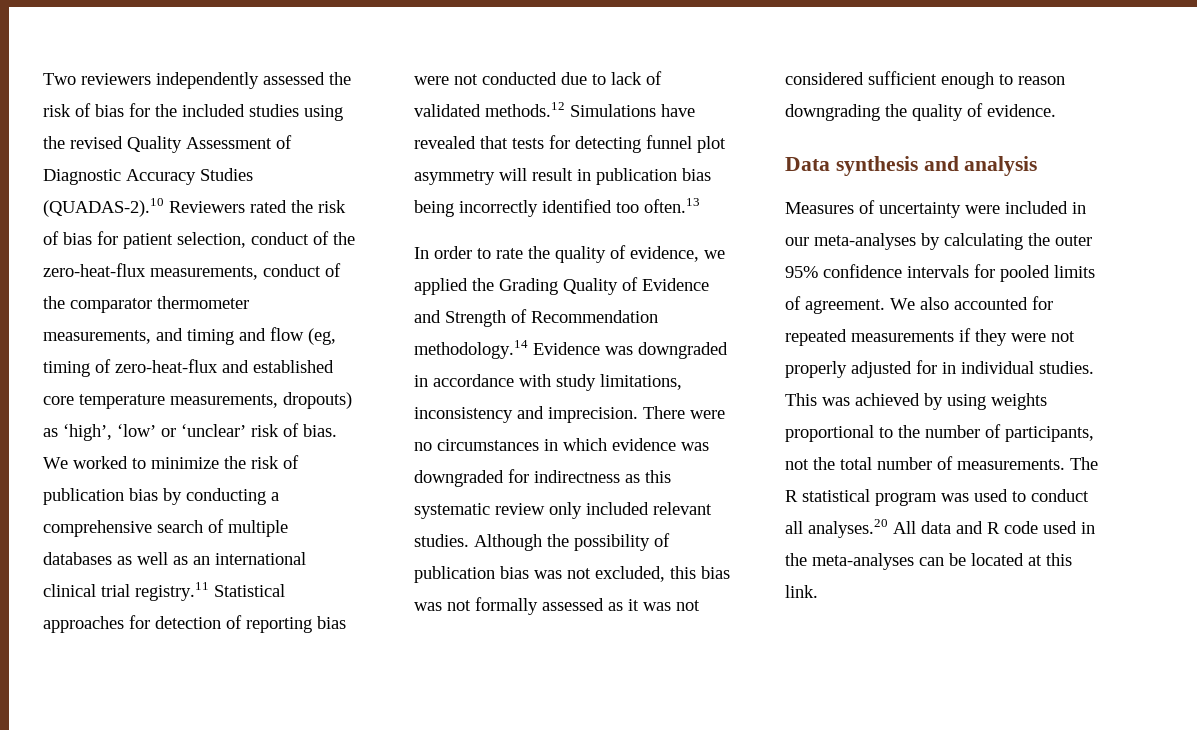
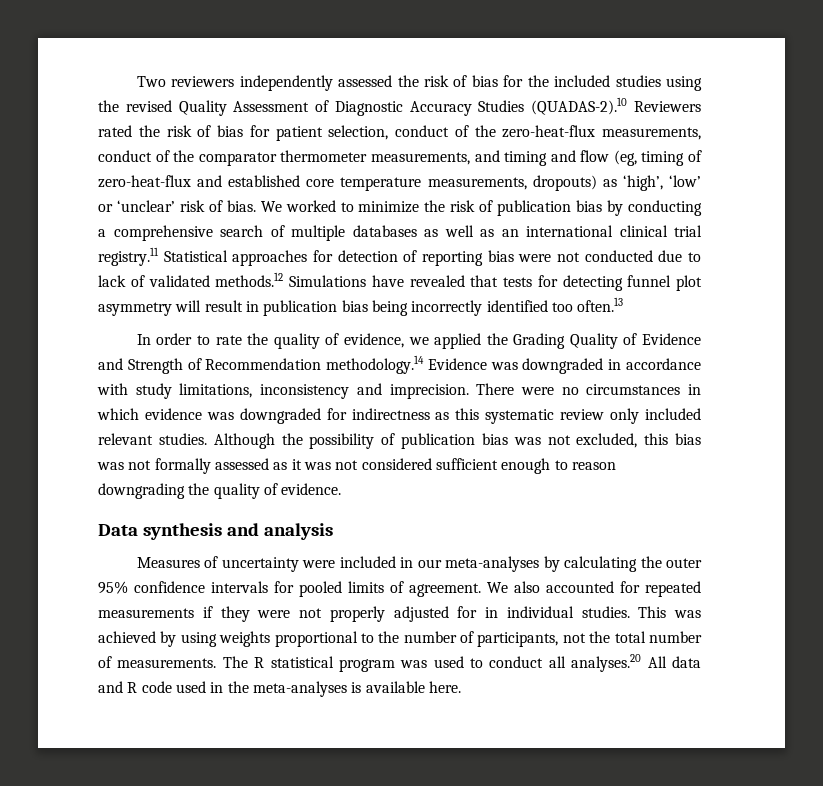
- The R statistical program was used to conduct all analyses.20 All data and R code used in the meta-analyses can be located at this link.
+ The R statistical program was used to conduct all analyses.20 All data and R code used in the meta-analyses is available here.

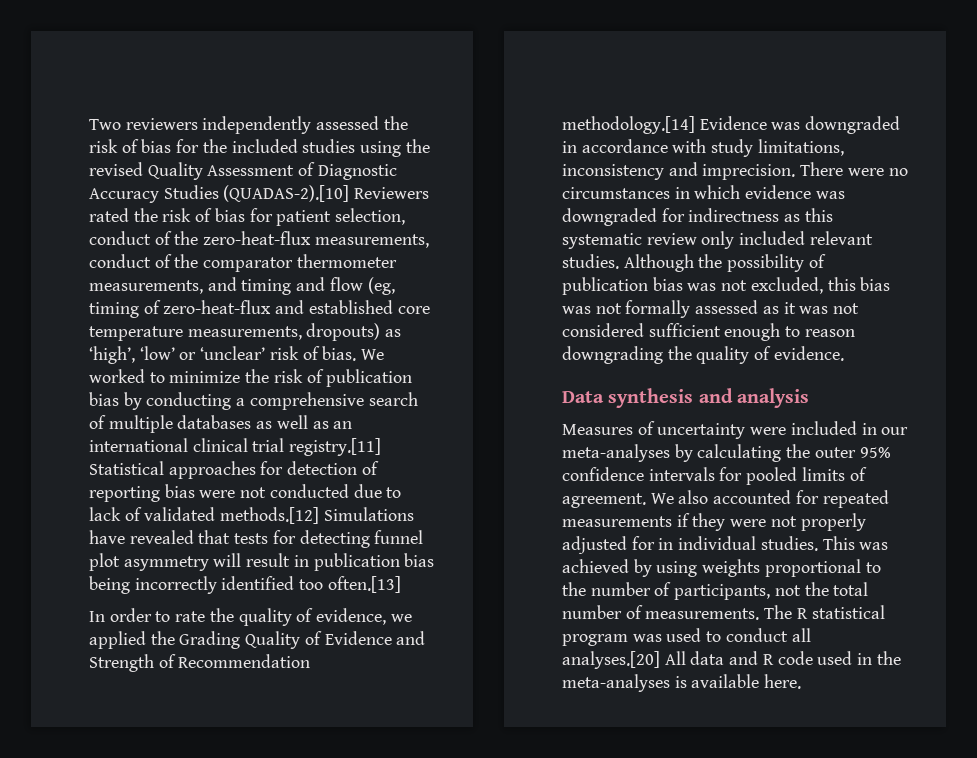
- Two reviewers independently assessed the risk of bias for the included studies using the revised Quality Assessment of Diagnostic Accuracy Studies (QUADAS-2).10 Reviewers rated the risk of bias for patient selection, conduct of the zero-heat-flux measurements, conduct of the comparator thermometer measurements, and timing and flow (eg, timing of zero-heat-flux and established core temperature measurements, dropouts) as ‘high’, ‘low’ or ‘unclear’ risk of bias.
+ Two reviewers independently assessed the risk of bias for the included studies using the revised Quality Assessment of Diagnostic Accuracy Studies (QUADAS-2).[10] Reviewers rated the risk of bias for patient selection, conduct of the zero-heat-flux measurements, conduct of the comparator thermometer measurements, and timing and flow (eg, timing of zero-heat-flux and established core temperature measurements, dropouts) as ‘high’, ‘low’ or ‘unclear’ risk of bias.
- We worked to minimize the risk of publication bias by conducting a comprehensive search of multiple databases as well as an international clinical trial registry.11 Statistical approaches for detection of reporting bias were not conducted due to lack of validated methods.12 Simulations have revealed that tests for detecting funnel plot asymmetry will result in publication bias being incorrectly identified too often.13
+ We worked to minimize the risk of publication bias by conducting a comprehensive search of multiple databases as well as an international clinical trial registry.[11] Statistical approaches for detection of reporting bias were not conducted due to lack of validated methods.[12] Simulations have revealed that tests for detecting funnel plot asymmetry will result in publication bias being incorrectly identified too often.[13]
- In order to rate the quality of evidence, we applied the Grading Quality of Evidence and Strength of Recommendation methodology.14 Evidence was downgraded in accordance with study limitations, inconsistency and imprecision.
+ In order to rate the quality of evidence, we applied the Grading Quality of Evidence and Strength of Recommendation methodology.[14] Evidence was downgraded in accordance with study limitations, inconsistency and imprecision.
- The R statistical program was used to conduct all analyses.20 All data and R code used in the meta-analyses is available here.
+ The R statistical program was used to conduct all analyses.[20] All data and R code used in the meta-analyses is available here.

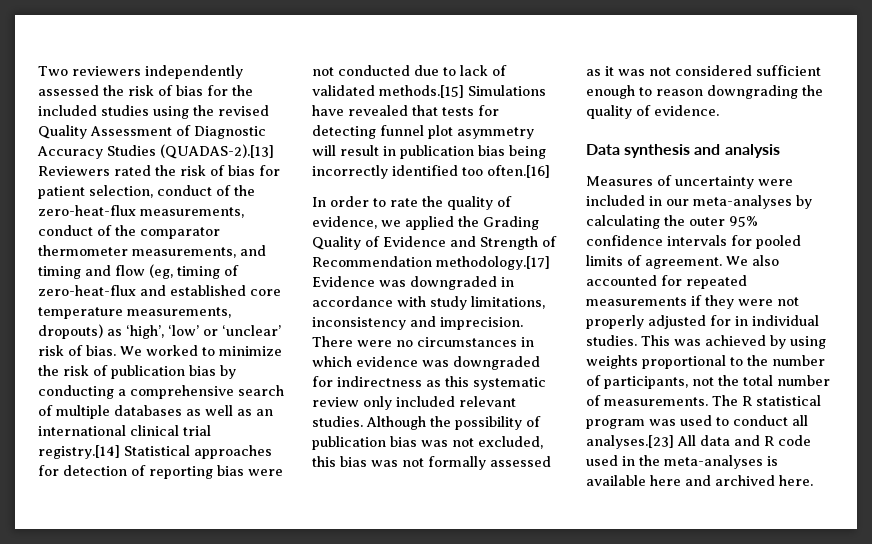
- Two reviewers independently assessed the risk of bias for the included studies using the revised Quality Assessment of Diagnostic Accuracy Studies (QUADAS-2).[10] Reviewers rated the risk of bias for patient selection, conduct of the zero-heat-flux measurements, conduct of the comparator thermometer measurements, and timing and flow (eg, timing of zero-heat-flux and established core temperature measurements, dropouts) as ‘high’, ‘low’ or ‘unclear’ risk of bias.
+ Two reviewers independently assessed the risk of bias for the included studies using the revised Quality Assessment of Diagnostic Accuracy Studies (QUADAS-2).[13] Reviewers rated the risk of bias for patient selection, conduct of the zero-heat-flux measurements, conduct of the comparator thermometer measurements, and timing and flow (eg, timing of zero-heat-flux and established core temperature measurements, dropouts) as ‘high’, ‘low’ or ‘unclear’ risk of bias.
- We worked to minimize the risk of publication bias by conducting a comprehensive search of multiple databases as well as an international clinical trial registry.[11] Statistical approaches for detection of reporting bias were not conducted due to lack of validated methods.[12] Simulations have revealed that tests for detecting funnel plot asymmetry will result in publication bias being incorrectly identified too often.[13]
+ We worked to minimize the risk of publication bias by conducting a comprehensive search of multiple databases as well as an international clinical trial registry.[14] Statistical approaches for detection of reporting bias were not conducted due to lack of validated methods.[15] Simulations have revealed that tests for detecting funnel plot asymmetry will result in publication bias being incorrectly identified too often.[16]
- In order to rate the quality of evidence, we applied the Grading Quality of Evidence and Strength of Recommendation methodology.[14] Evidence was downgraded in accordance with study limitations, inconsistency and imprecision.
+ In order to rate the quality of evidence, we applied the Grading Quality of Evidence and Strength of Recommendation methodology.[17] Evidence was downgraded in accordance with study limitations, inconsistency and imprecision.
- The R statistical program was used to conduct all analyses.[20] All data and R code used in the meta-analyses is available here.
+ The R statistical program was used to conduct all analyses.[23] All data and R code used in the meta-analyses is available here and archived here.

